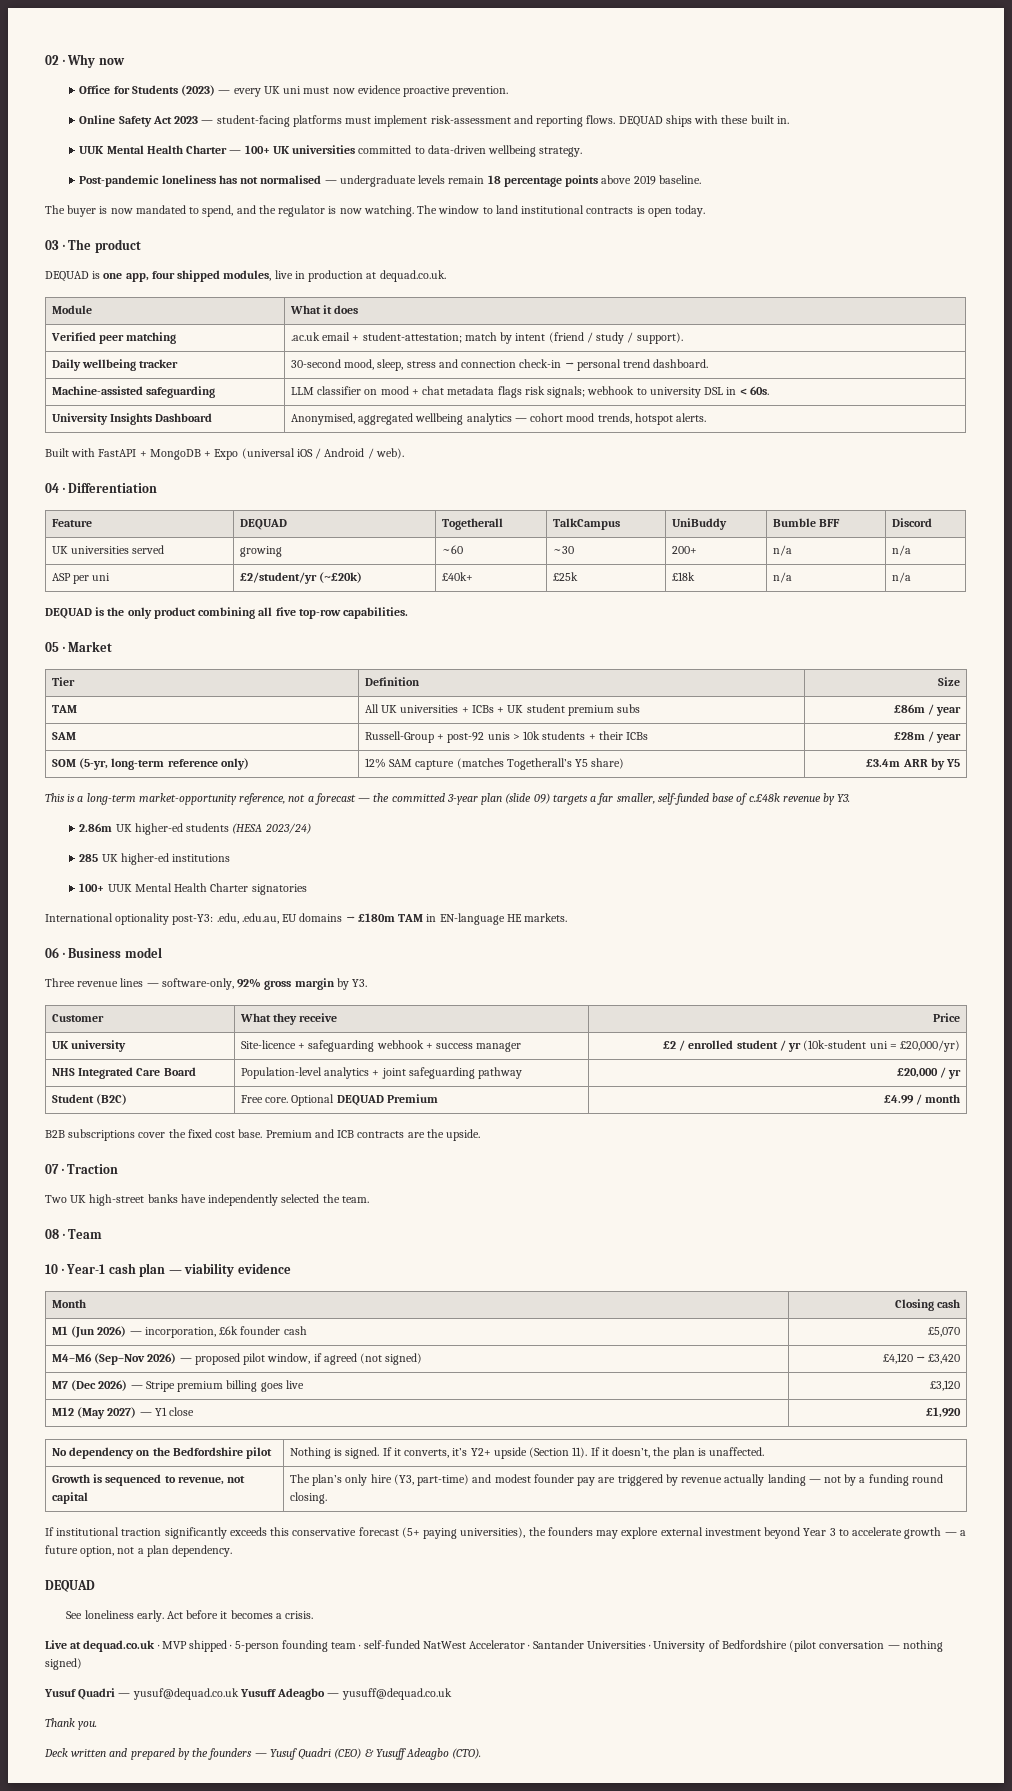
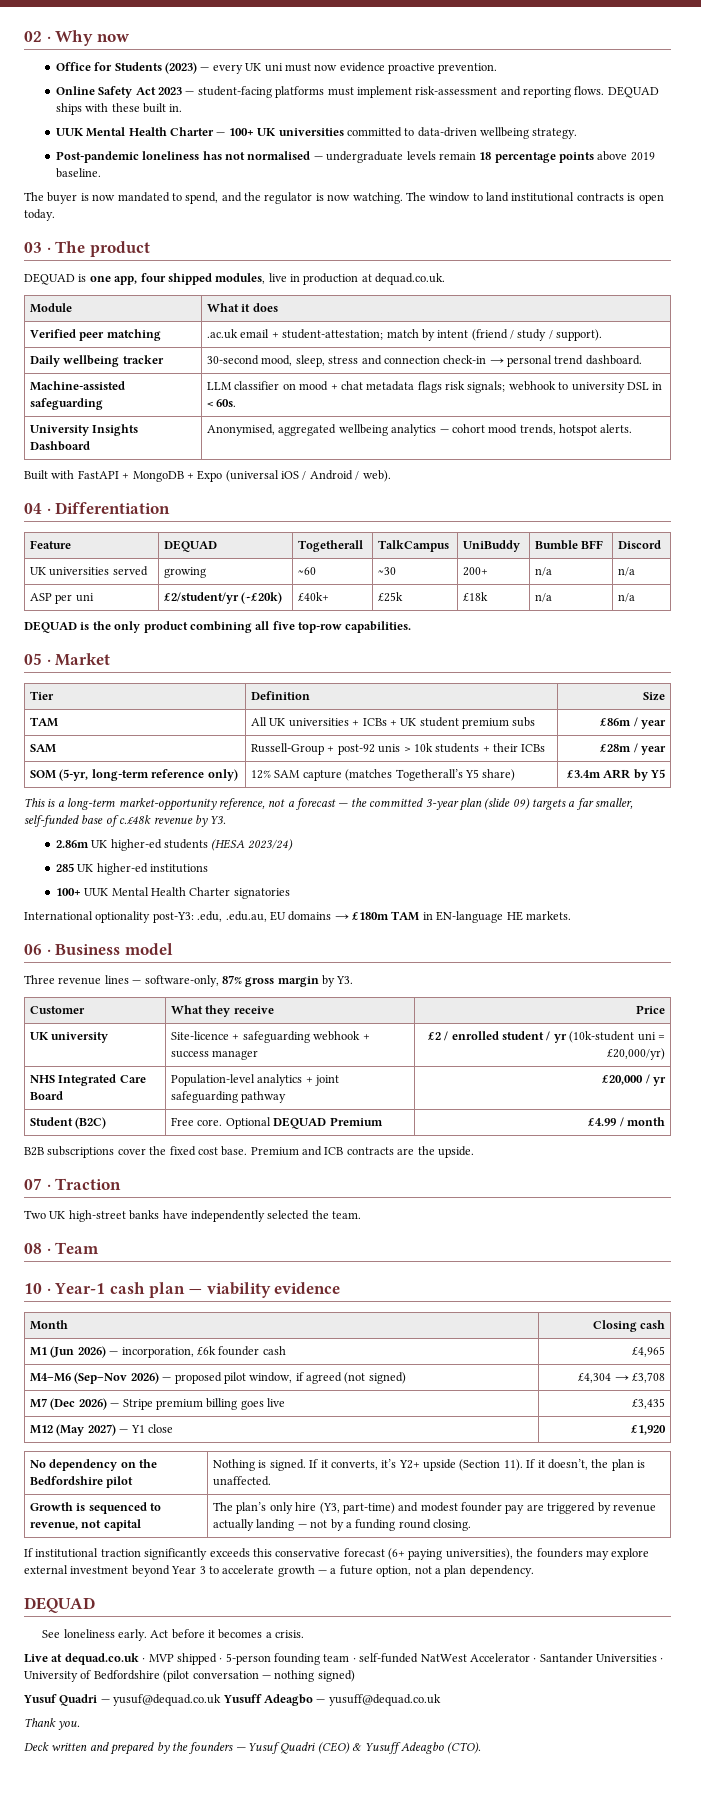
- Three revenue lines — software-only, 92% gross margin by Y3.
+ Three revenue lines — software-only, 87% gross margin by Y3.
- M1 (Jun 2026) — incorporation, £6k founder cash | £5,070
+ M1 (Jun 2026) — incorporation, £6k founder cash | £4,965
- M4–M6 (Sep–Nov 2026) — proposed pilot window, if agreed (not signed) | £4,120 → £3,420
+ M4–M6 (Sep–Nov 2026) — proposed pilot window, if agreed (not signed) | £4,304 → £3,708
- M7 (Dec 2026) — Stripe premium billing goes live | £3,120
+ M7 (Dec 2026) — Stripe premium billing goes live | £3,435
- If institutional traction significantly exceeds this conservative forecast (5+ paying universities), the founders may explore external investment beyond Year 3 to accelerate growth — a future option, not a plan dependency.
+ If institutional traction significantly exceeds this conservative forecast (6+ paying universities), the founders may explore external investment beyond Year 3 to accelerate growth — a future option, not a plan dependency.

